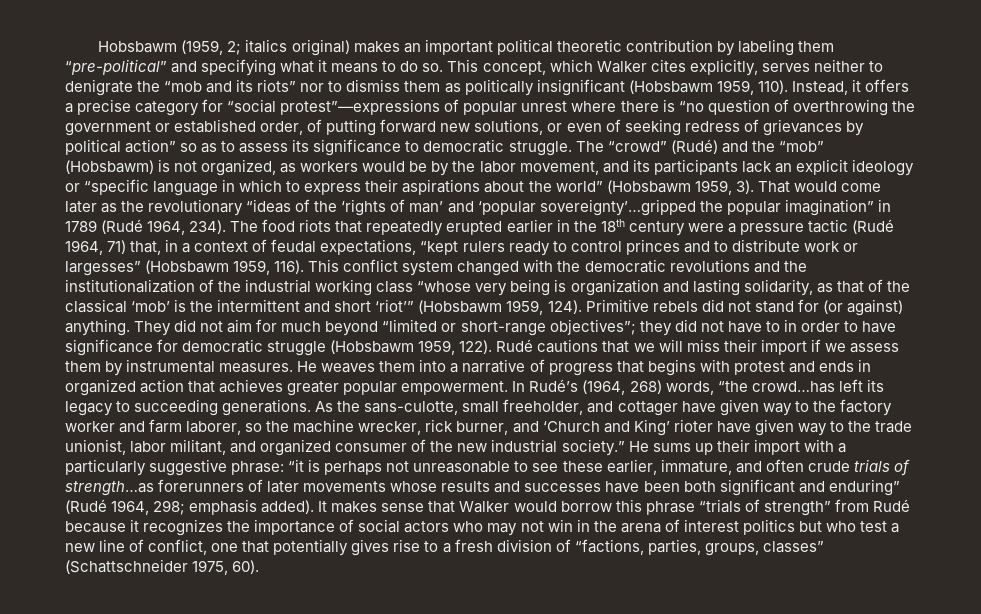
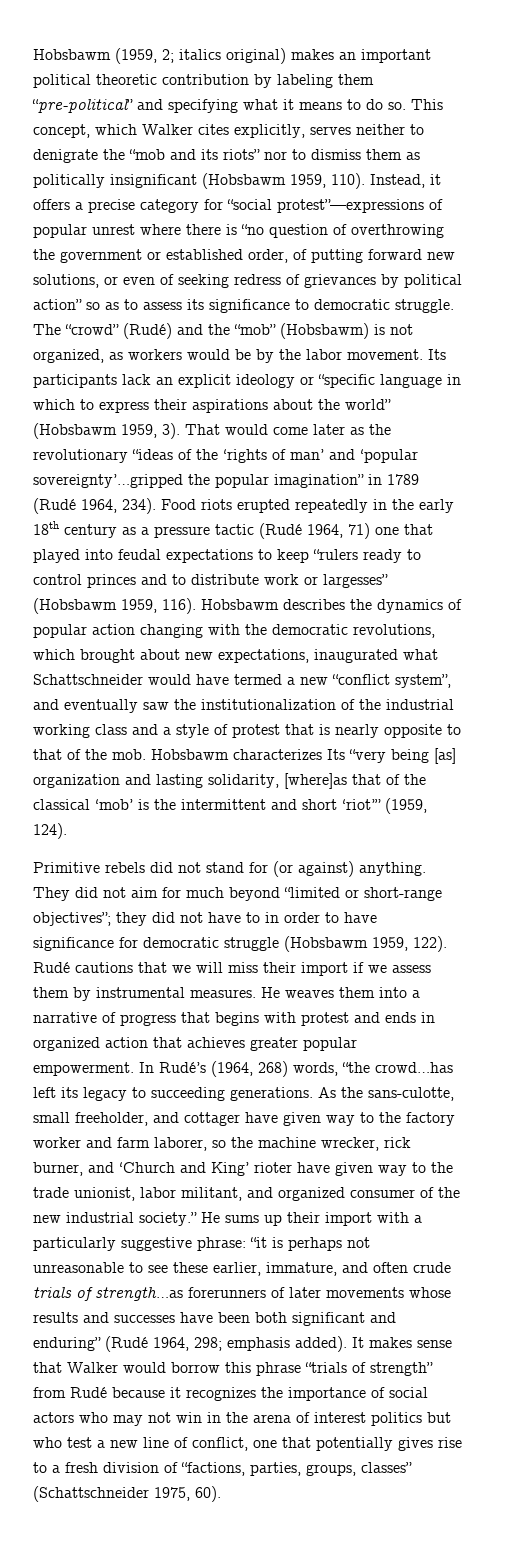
- The “crowd” (Rudé) and the “mob” (Hobsbawm) is not organized, as workers would be by the labor movement, and its participants lack an explicit ideology or “specific language in which to express their aspirations about the world” (Hobsbawm 1959, 3).
+ The “crowd” (Rudé) and the “mob” (Hobsbawm) is not organized, as workers would be by the labor movement. Its participants lack an explicit ideology or “specific language in which to express their aspirations about the world” (Hobsbawm 1959, 3).
- The food riots that repeatedly erupted earlier in the 18th century were a pressure tactic (Rudé 1964, 71) that, in a context of feudal expectations, “kept rulers ready to control princes and to distribute work or largesses” (Hobsbawm 1959, 116).
+ Food riots erupted repeatedly in the early 18th century as a pressure tactic (Rudé 1964, 71) one that played into feudal expectations to keep “rulers ready to control princes and to distribute work or largesses” (Hobsbawm 1959, 116).
- This conflict system changed with the democratic revolutions and the institutionalization of the industrial working class “whose very being is organization and lasting solidarity, as that of the classical ‘mob’ is the intermittent and short ‘riot’” (Hobsbawm 1959, 124). Primitive rebels did not stand for (or against) anything.
+ Hobsbawm describes the dynamics of popular action changing with the democratic revolutions, which brought about new expectations, inaugurated what Schattschneider would have termed a new “conflict system”, and eventually saw the institutionalization of the industrial working class and a style of protest that is nearly opposite to that of the mob. Hobsbawm characterizes Its “very being [as] organization and lasting solidarity, [where]as that of the classical ‘mob’ is the intermittent and short ‘riot’” (1959, 124).
+ Primitive rebels did not stand for (or against) anything.

